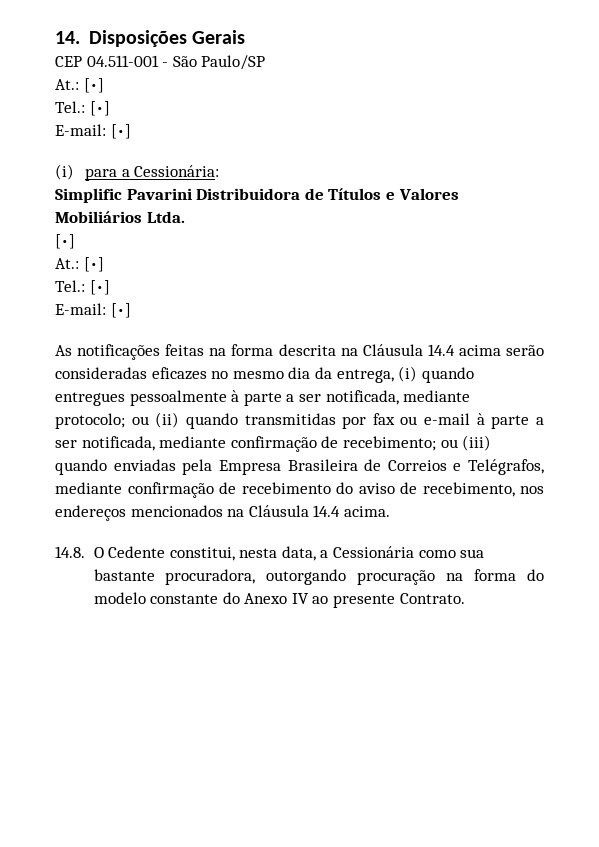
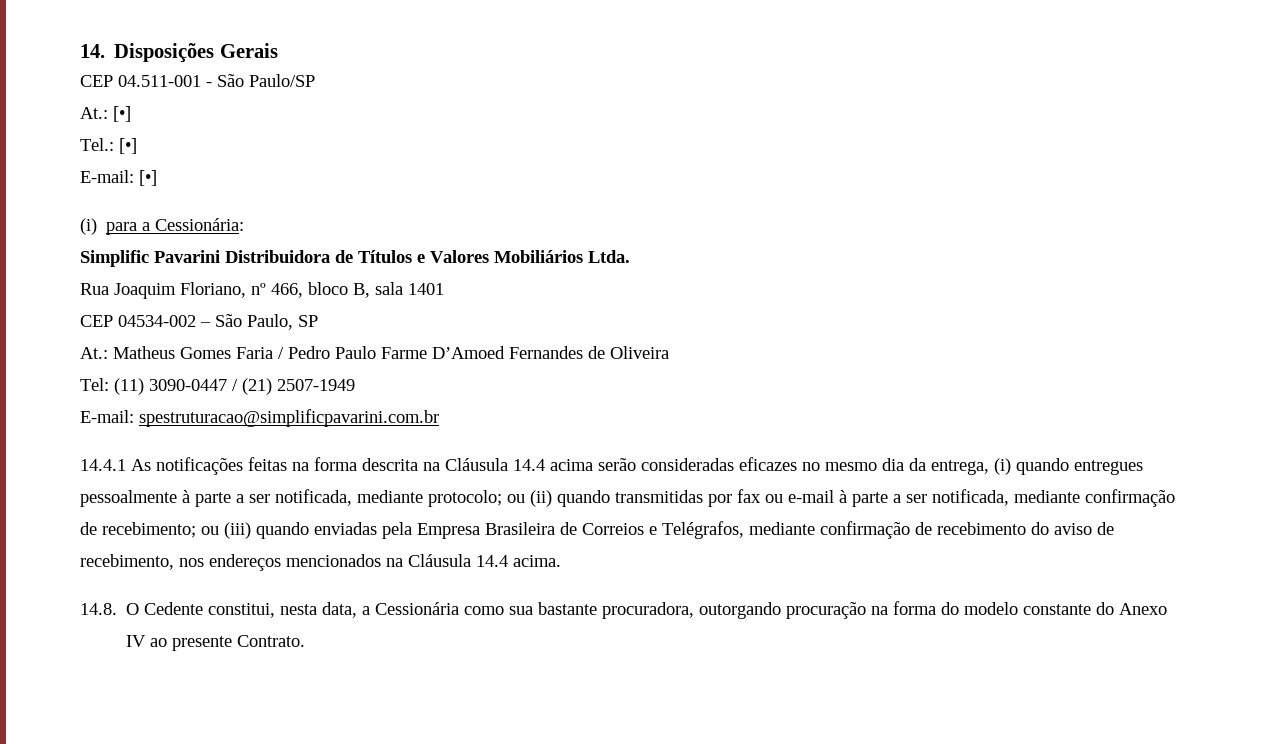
  Simplific Pavarini Distribuidora de Títulos e Valores Mobiliários Ltda.
- [•]
- At.: [•]
- Tel.: [•]
- E-mail: [•]
- As notificações feitas na forma descrita na Cláusula 14.4 acima serão consideradas eficazes no mesmo dia da entrega, (i) quando entregues pessoalmente à parte a ser notificada, mediante protocolo;
+ Rua Joaquim Floriano, nº 466, bloco B, sala 1401
+ CEP 04534-002 – São Paulo, SP
+ At.: Matheus Gomes Faria / Pedro Paulo Farme D’Amoed Fernandes de Oliveira
+ Tel: (11) 3090-0447 / (21) 2507-1949
+ E-mail: spestruturacao@simplificpavarini.com.br
+ 14.4.1 As notificações feitas na forma descrita na Cláusula 14.4 acima serão consideradas eficazes no mesmo dia da entrega, (i) quando entregues pessoalmente à parte a ser notificada, mediante protocolo;

